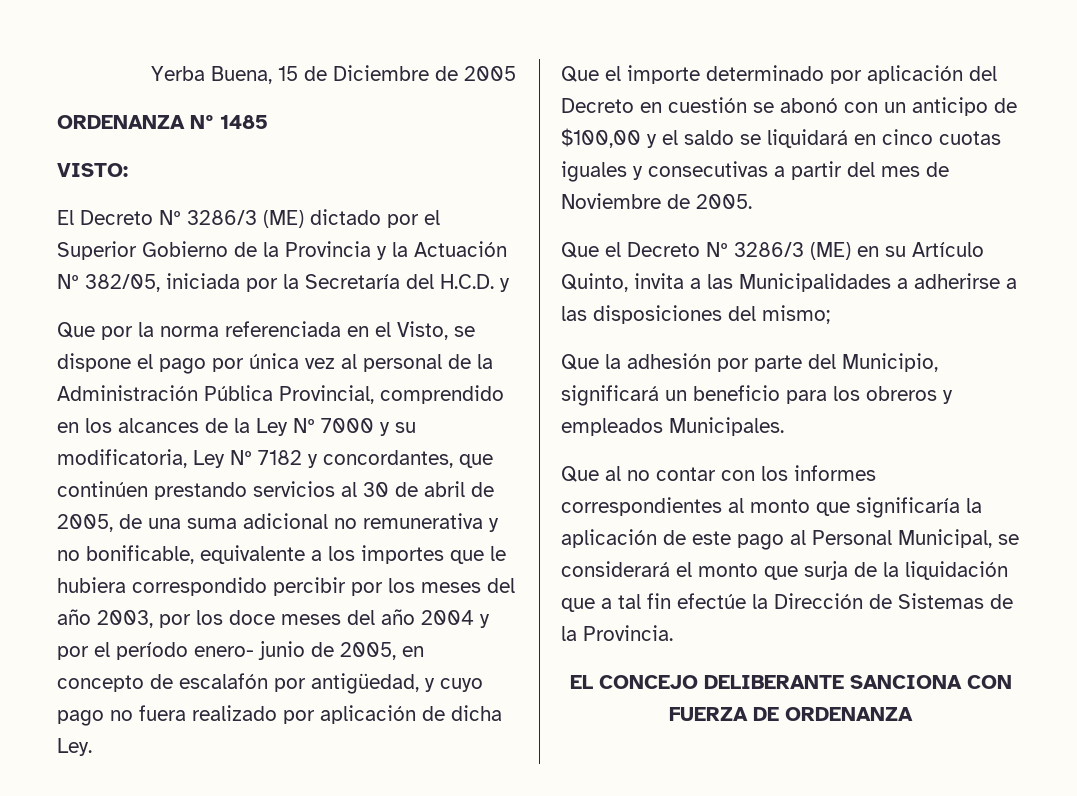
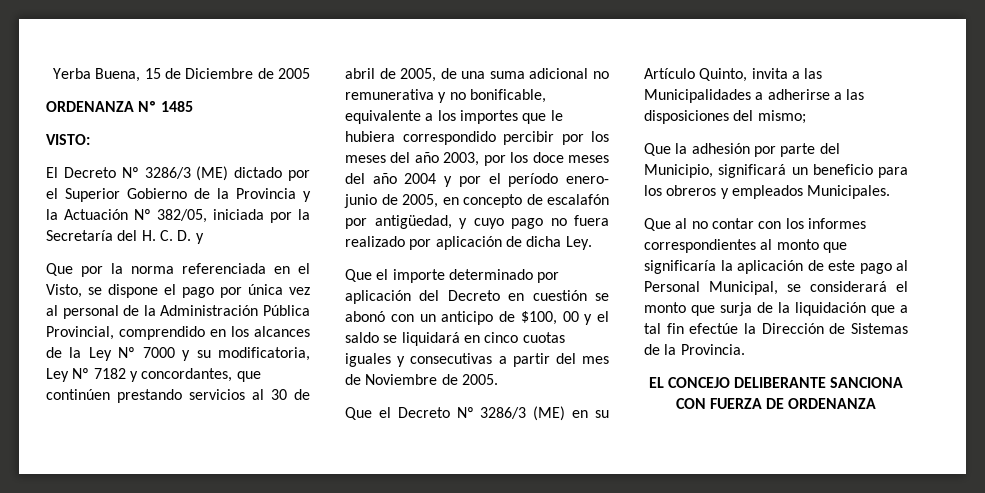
- El Decreto Nº 3286/3 (ME) dictado por el Superior Gobierno de la Provincia y la Actuación Nº 382/05, iniciada por la Secretaría del H.C.D. y
+ El Decreto Nº 3286/3 (ME) dictado por el Superior Gobierno de la Provincia y la Actuación Nº 382/05, iniciada por la Secretaría del H. C. D. y
- Que el importe determinado por aplicación del Decreto en cuestión se abonó con un anticipo de $100,00 y el saldo se liquidará en cinco cuotas iguales y consecutivas a partir del mes de Noviembre de 2005.
+ Que el importe determinado por aplicación del Decreto en cuestión se abonó con un anticipo de $100, 00 y el saldo se liquidará en cinco cuotas iguales y consecutivas a partir del mes de Noviembre de 2005.

